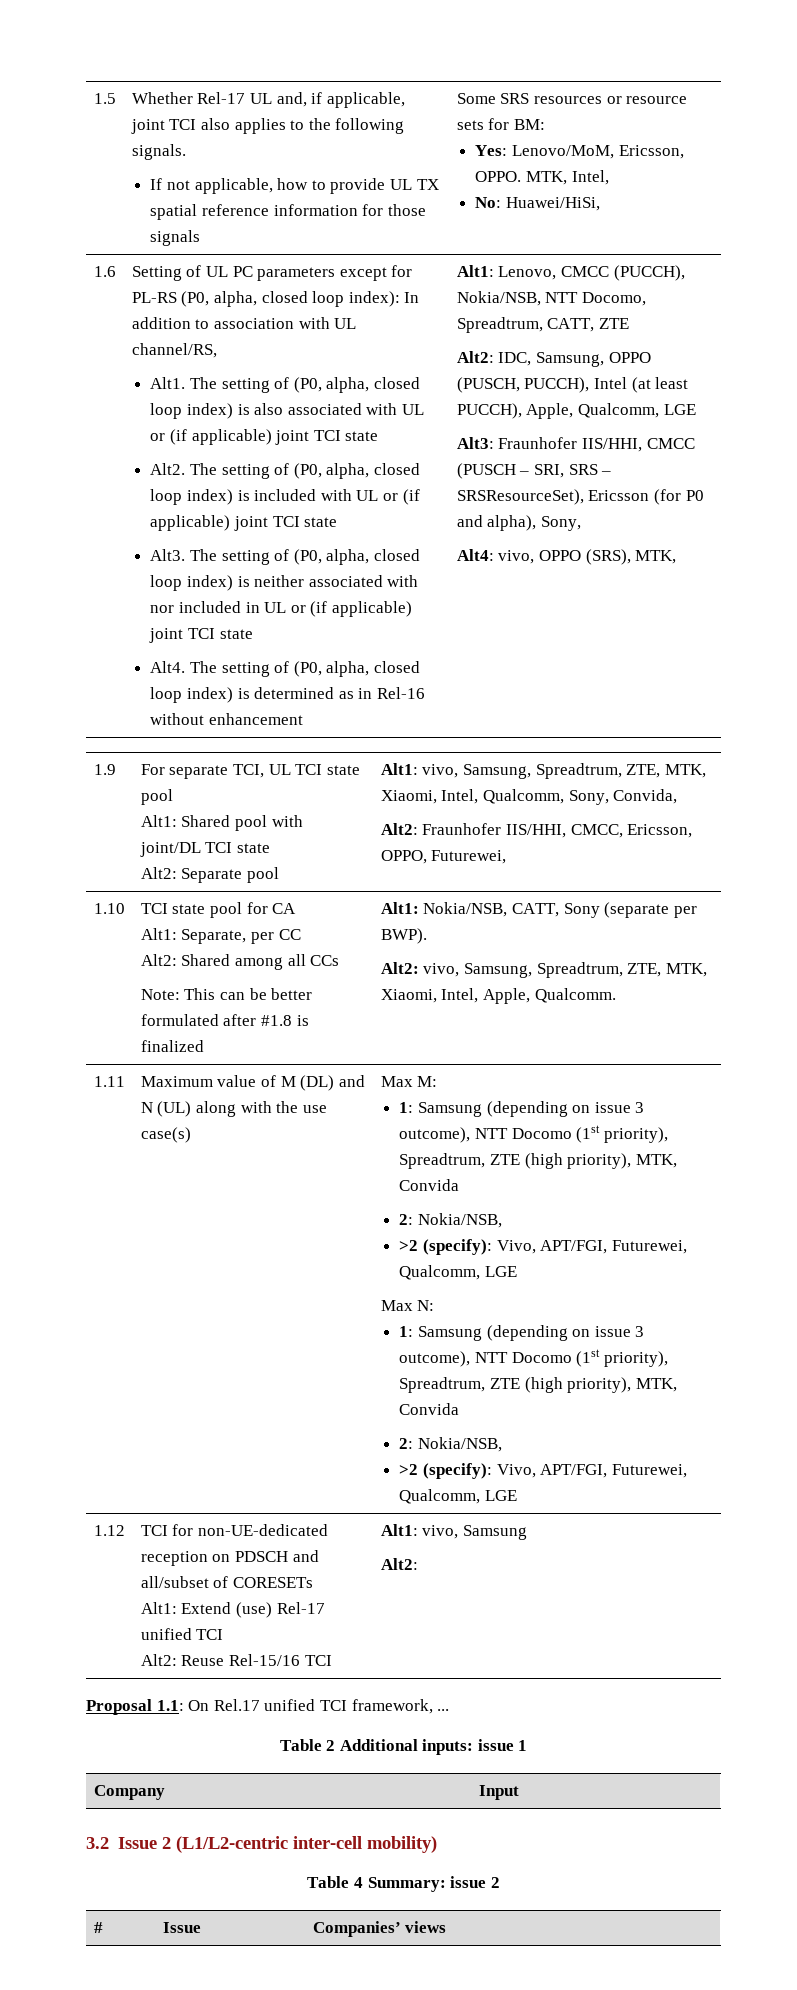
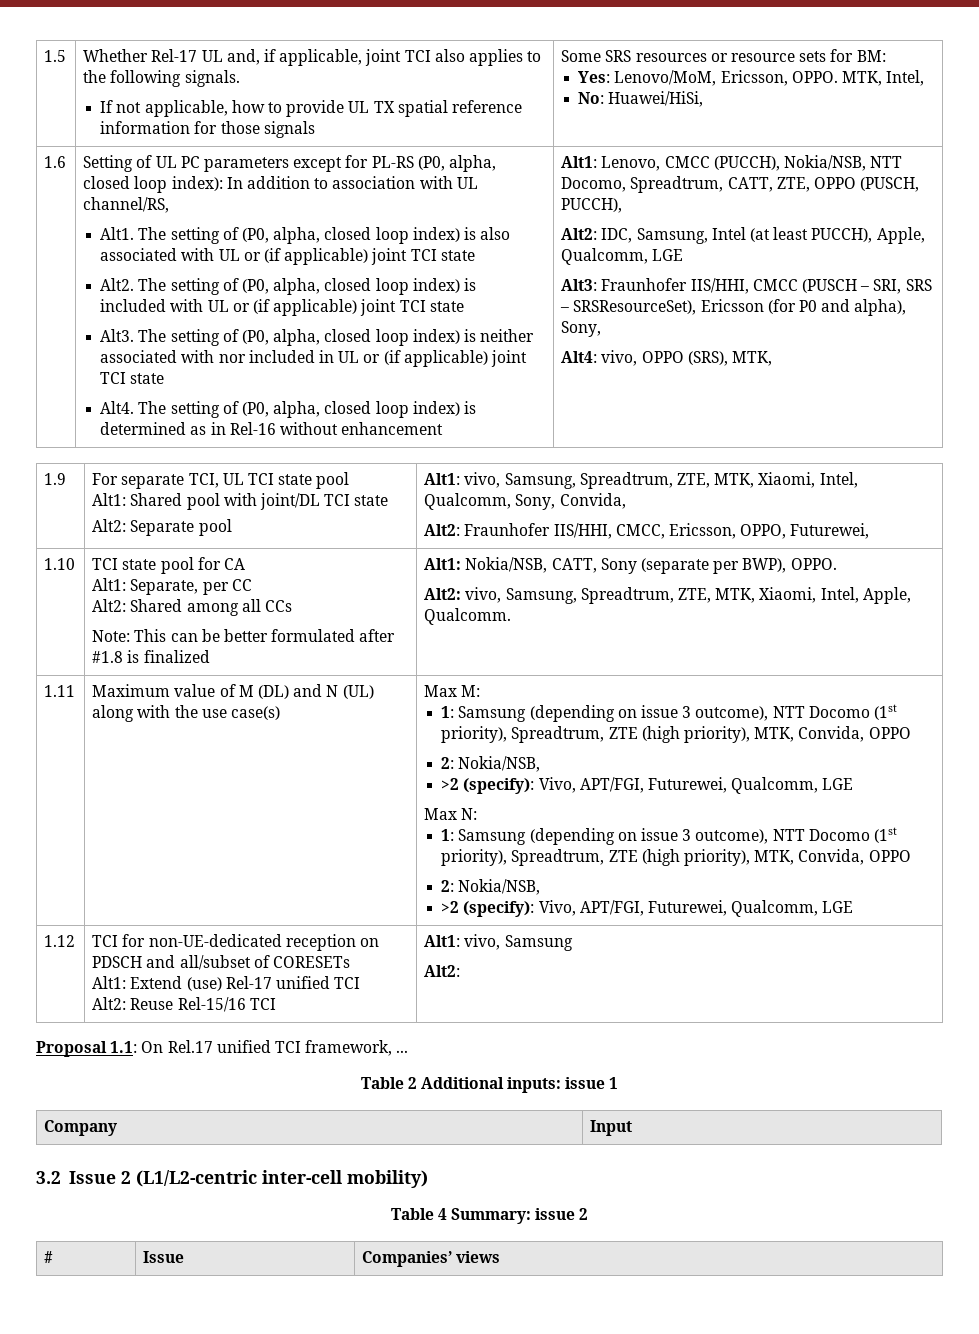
- Alt1: Lenovo, CMCC (PUCCH), Nokia/NSB, NTT Docomo, Spreadtrum, CATT, ZTE
+ Alt1: Lenovo, CMCC (PUCCH), Nokia/NSB, NTT Docomo, Spreadtrum, CATT, ZTE, OPPO (PUSCH, PUCCH),
- Alt2: IDC, Samsung, OPPO (PUSCH, PUCCH), Intel (at least PUCCH), Apple, Qualcomm, LGE
+ Alt2: IDC, Samsung, Intel (at least PUCCH), Apple, Qualcomm, LGE
- Alt1: Nokia/NSB, CATT, Sony (separate per BWP).
+ Alt1: Nokia/NSB, CATT, Sony (separate per BWP), OPPO.
  Max M:
- 1: Samsung (depending on issue 3 outcome), NTT Docomo (1st priority), Spreadtrum, ZTE (high priority), MTK, Convida
+ 1: Samsung (depending on issue 3 outcome), NTT Docomo (1st priority), Spreadtrum, ZTE (high priority), MTK, Convida, OPPO
  Max N:
- 1: Samsung (depending on issue 3 outcome), NTT Docomo (1st priority), Spreadtrum, ZTE (high priority), MTK, Convida
+ 1: Samsung (depending on issue 3 outcome), NTT Docomo (1st priority), Spreadtrum, ZTE (high priority), MTK, Convida, OPPO

